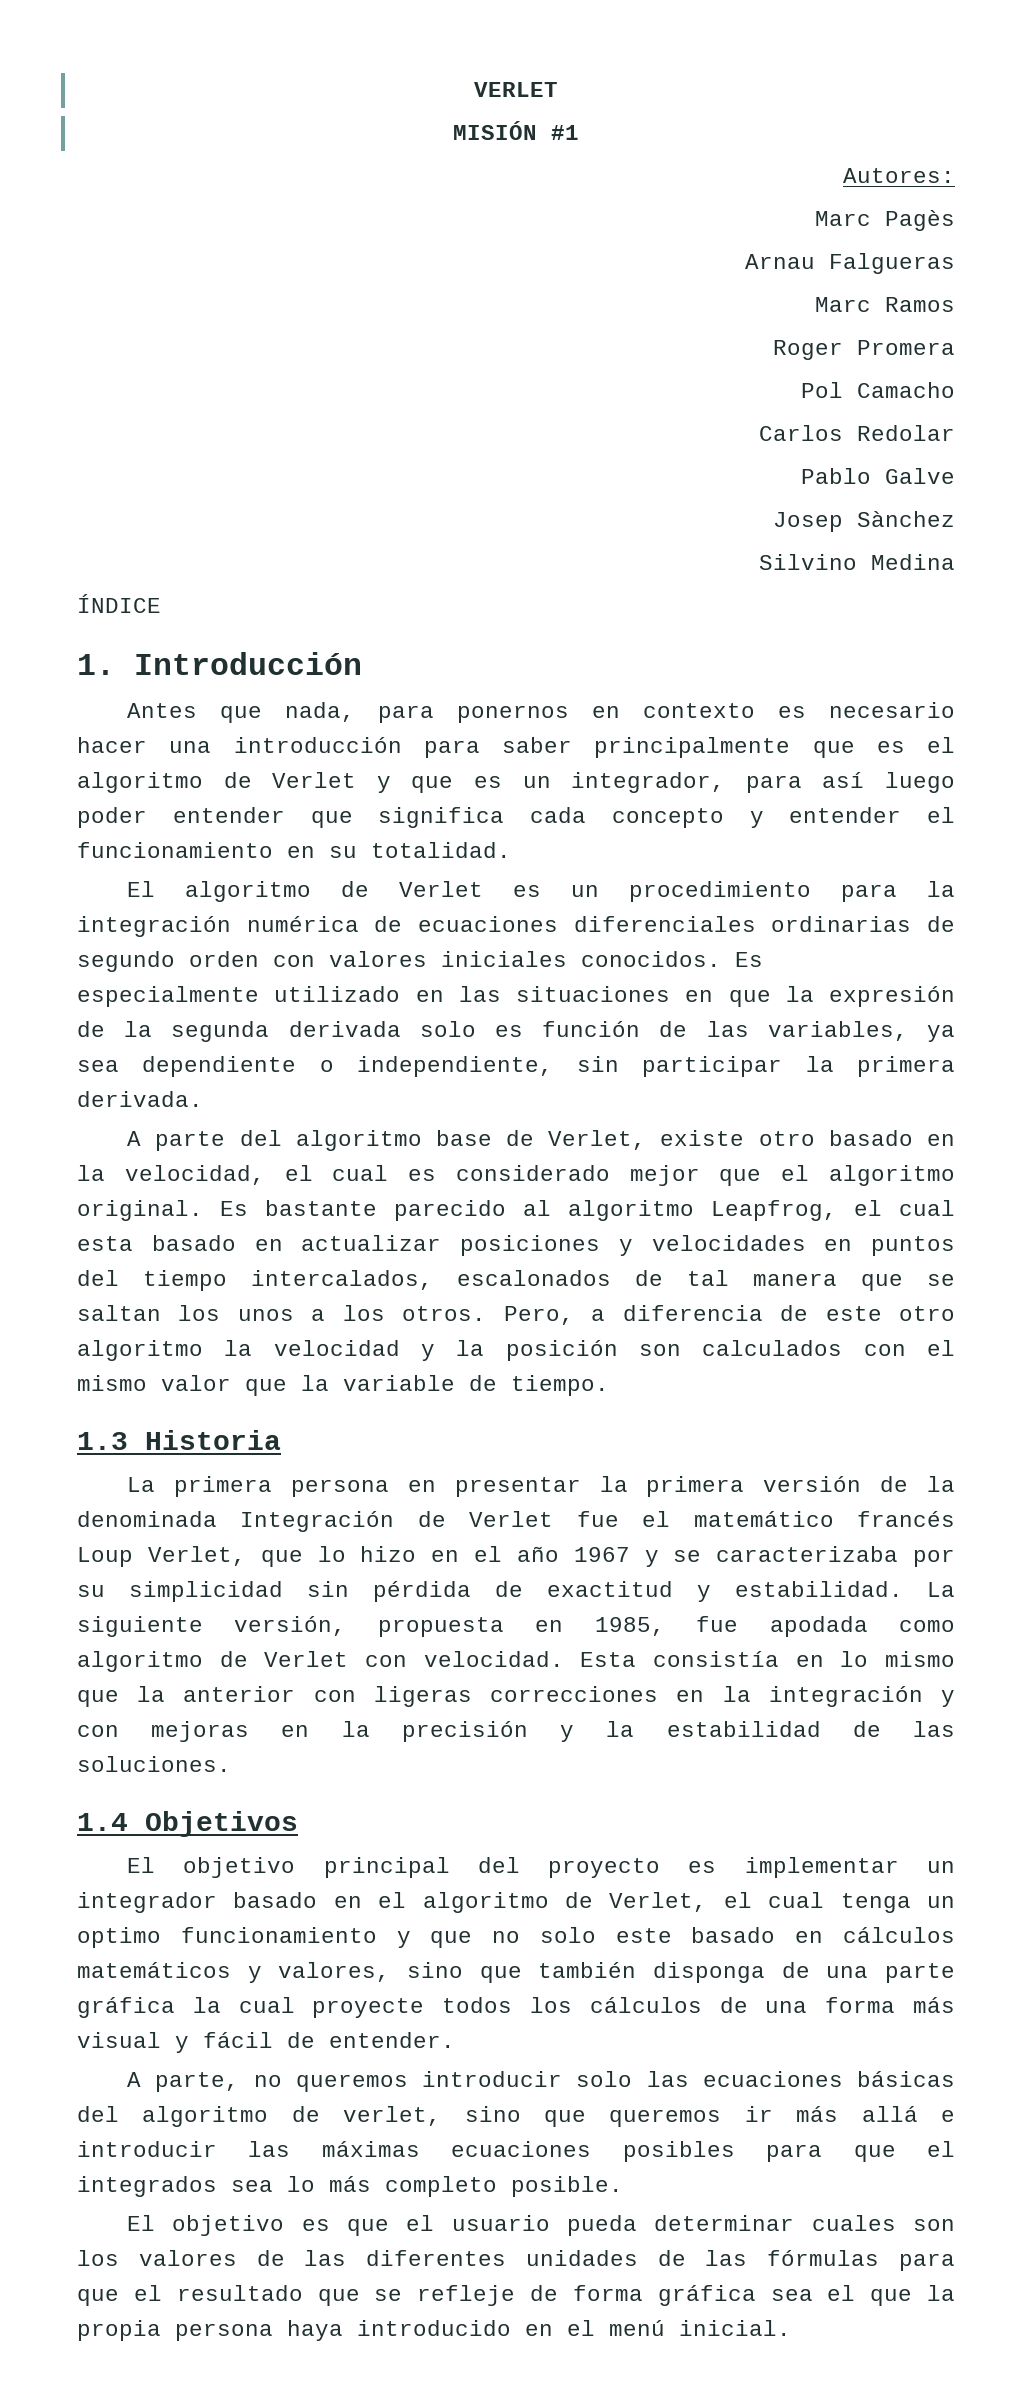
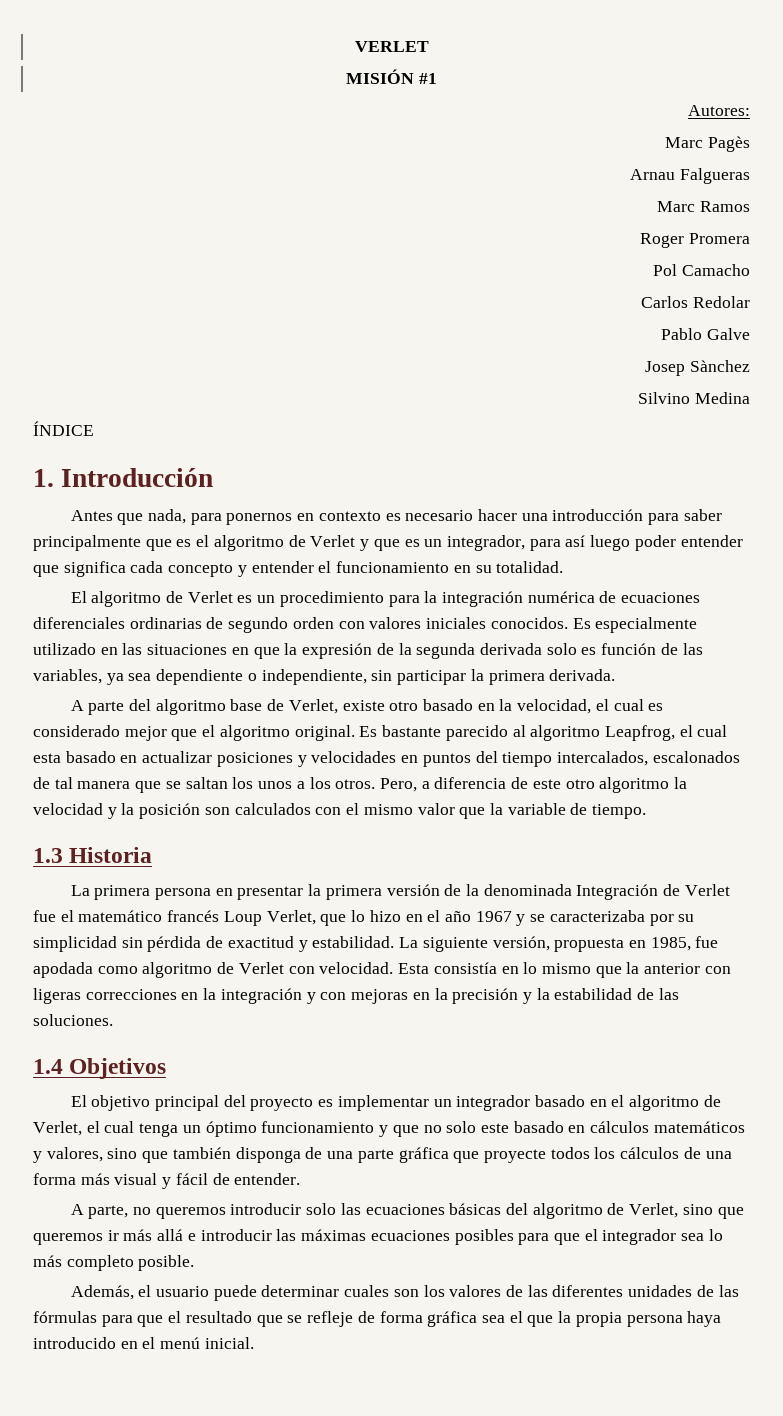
- El objetivo principal del proyecto es implementar un integrador basado en el algoritmo de Verlet, el cual tenga un optimo funcionamiento y que no solo este basado en cálculos matemáticos y valores, sino que también disponga de una parte gráfica la cual proyecte todos los cálculos de una forma más visual y fácil de entender.
+ El objetivo principal del proyecto es implementar un integrador basado en el algoritmo de Verlet, el cual tenga un óptimo funcionamiento y que no solo este basado en cálculos matemáticos y valores, sino que también disponga de una parte gráfica que proyecte todos los cálculos de una forma más visual y fácil de entender.
- A parte, no queremos introducir solo las ecuaciones básicas del algoritmo de verlet, sino que queremos ir más allá e introducir las máximas ecuaciones posibles para que el integrados sea lo más completo posible.
+ A parte, no queremos introducir solo las ecuaciones básicas del algoritmo de Verlet, sino que queremos ir más allá e introducir las máximas ecuaciones posibles para que el integrador sea lo más completo posible.
- El objetivo es que el usuario pueda determinar cuales son los valores de las diferentes unidades de las fórmulas para que el resultado que se refleje de forma gráfica sea el que la propia persona haya introducido en el menú inicial.
+ Además, el usuario puede determinar cuales son los valores de las diferentes unidades de las fórmulas para que el resultado que se refleje de forma gráfica sea el que la propia persona haya introducido en el menú inicial.

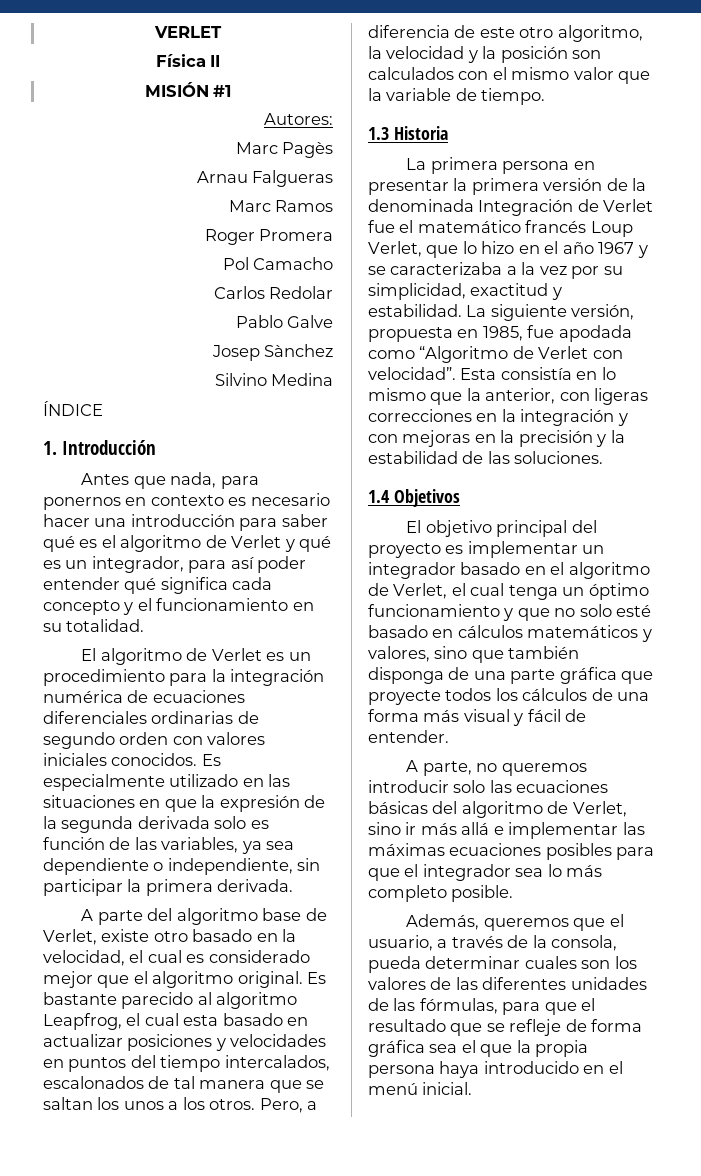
+ Física II
- Antes que nada, para ponernos en contexto es necesario hacer una introducción para saber principalmente que es el algoritmo de Verlet y que es un integrador, para así luego poder entender que significa cada concepto y entender el funcionamiento en su totalidad.
+ Antes que nada, para ponernos en contexto es necesario hacer una introducción para saber qué es el algoritmo de Verlet y qué es un integrador, para así poder entender qué significa cada concepto y el funcionamiento en su totalidad.
- Pero, a diferencia de este otro algoritmo la velocidad y la posición son calculados con el mismo valor que la variable de tiempo.
+ Pero, a diferencia de este otro algoritmo, la velocidad y la posición son calculados con el mismo valor que la variable de tiempo.
- La primera persona en presentar la primera versión de la denominada Integración de Verlet fue el matemático francés Loup Verlet, que lo hizo en el año 1967 y se caracterizaba por su simplicidad sin pérdida de exactitud y estabilidad.
+ La primera persona en presentar la primera versión de la denominada Integración de Verlet fue el matemático francés Loup Verlet, que lo hizo en el año 1967 y se caracterizaba a la vez por su simplicidad, exactitud y estabilidad.
- La siguiente versión, propuesta en 1985, fue apodada como algoritmo de Verlet con velocidad.
+ La siguiente versión, propuesta en 1985, fue apodada como “Algoritmo de Verlet con velocidad”.
- Esta consistía en lo mismo que la anterior con ligeras correcciones en la integración y con mejoras en la precisión y la estabilidad de las soluciones.
+ Esta consistía en lo mismo que la anterior, con ligeras correcciones en la integración y con mejoras en la precisión y la estabilidad de las soluciones.
- El objetivo principal del proyecto es implementar un integrador basado en el algoritmo de Verlet, el cual tenga un óptimo funcionamiento y que no solo este basado en cálculos matemáticos y valores, sino que también disponga de una parte gráfica que proyecte todos los cálculos de una forma más visual y fácil de entender.
+ El objetivo principal del proyecto es implementar un integrador basado en el algoritmo de Verlet, el cual tenga un óptimo funcionamiento y que no solo esté basado en cálculos matemáticos y valores, sino que también disponga de una parte gráfica que proyecte todos los cálculos de una forma más visual y fácil de entender.
- A parte, no queremos introducir solo las ecuaciones básicas del algoritmo de Verlet, sino que queremos ir más allá e introducir las máximas ecuaciones posibles para que el integrador sea lo más completo posible.
+ A parte, no queremos introducir solo las ecuaciones básicas del algoritmo de Verlet, sino ir más allá e implementar las máximas ecuaciones posibles para que el integrador sea lo más completo posible.
- Además, el usuario puede determinar cuales son los valores de las diferentes unidades de las fórmulas para que el resultado que se refleje de forma gráfica sea el que la propia persona haya introducido en el menú inicial.
+ Además, queremos que el usuario, a través de la consola, pueda determinar cuales son los valores de las diferentes unidades de las fórmulas, para que el resultado que se refleje de forma gráfica sea el que la propia persona haya introducido en el menú inicial.

